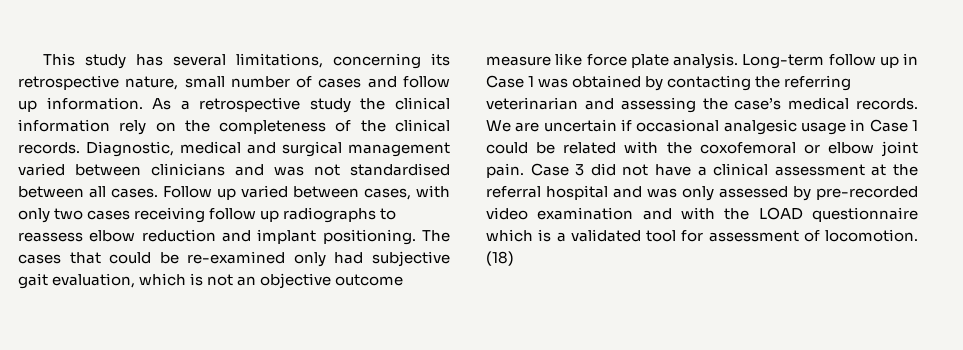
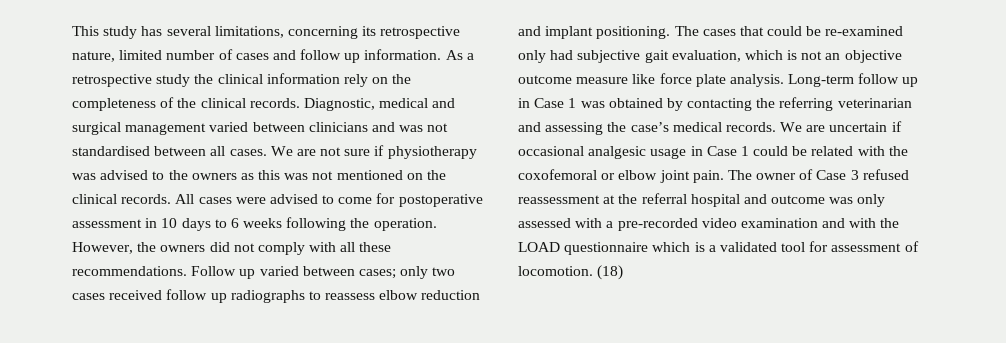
- This study has several limitations, concerning its retrospective nature, small number of cases and follow up information.
+ This study has several limitations, concerning its retrospective nature, limited number of cases and follow up information.
+ We are not sure if physiotherapy was advised to the owners as this was not mentioned on the clinical records. All cases were advised to come for postoperative assessment in 10 days to 6 weeks following the operation. However, the owners did not comply with all these recommendations.
- Follow up varied between cases, with only two cases receiving follow up radiographs to reassess elbow reduction and implant positioning.
+ Follow up varied between cases; only two cases received follow up radiographs to reassess elbow reduction and implant positioning.
- Case 3 did not have a clinical assessment at the referral hospital and was only assessed by pre-recorded video examination and with the LOAD questionnaire which is a validated tool for assessment of locomotion.
+ The owner of Case 3 refused reassessment at the referral hospital and outcome was only assessed with a pre-recorded video examination and with the LOAD questionnaire which is a validated tool for assessment of locomotion.

